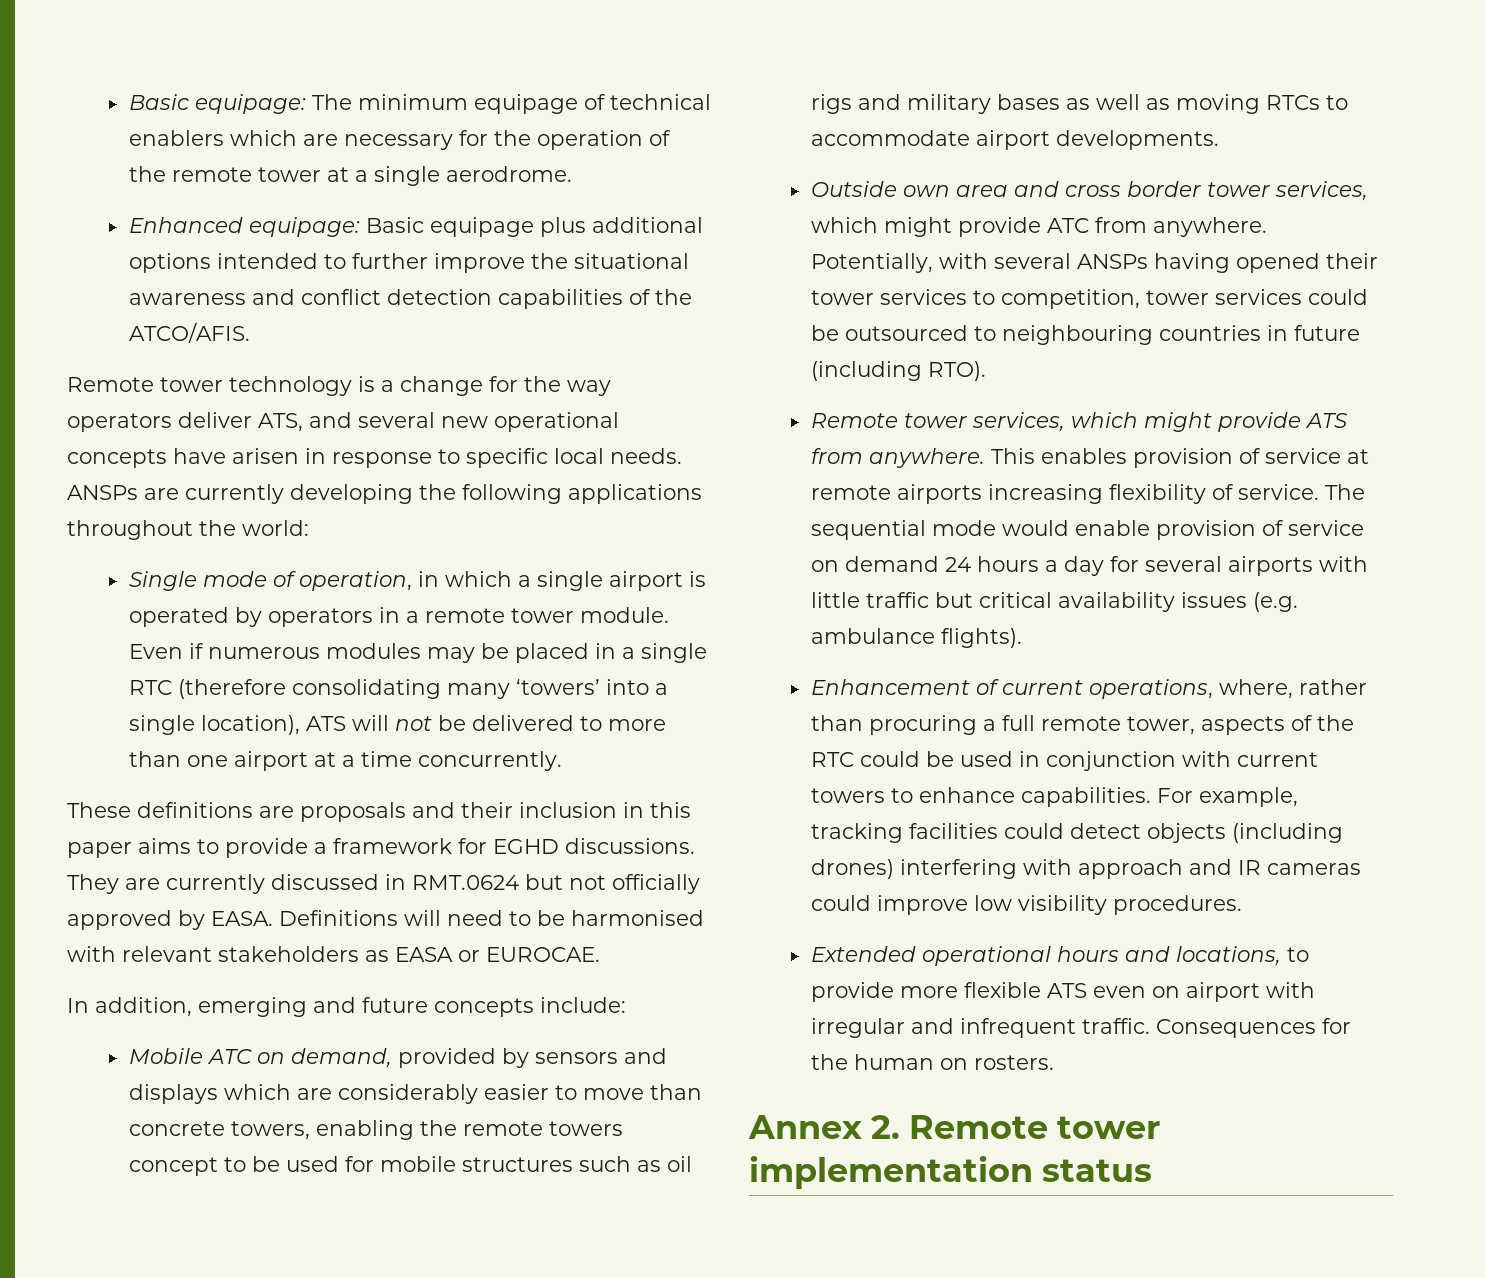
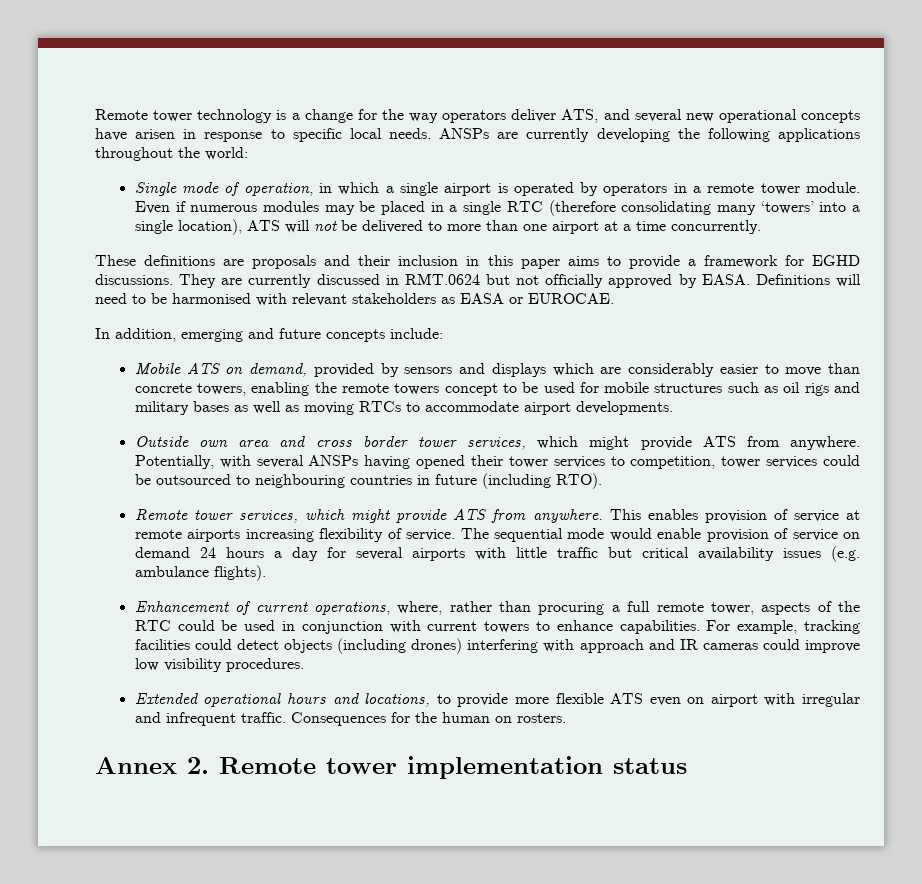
- Basic equipage: The minimum equipage of technical enablers which are necessary for the operation of the remote tower at a single aerodrome.
- Enhanced equipage: Basic equipage plus additional options intended to further improve the situational awareness and conflict detection capabilities of the ATCO/AFIS.
- Mobile ATC on demand, provided by sensors and displays which are considerably easier to move than concrete towers, enabling the remote towers concept to be used for mobile structures such as oil rigs and military bases as well as moving RTCs to accommodate airport developments.
+ Mobile ATS on demand, provided by sensors and displays which are considerably easier to move than concrete towers, enabling the remote towers concept to be used for mobile structures such as oil rigs and military bases as well as moving RTCs to accommodate airport developments.
- Outside own area and cross border tower services, which might provide ATC from anywhere.
+ Outside own area and cross border tower services, which might provide ATS from anywhere.

